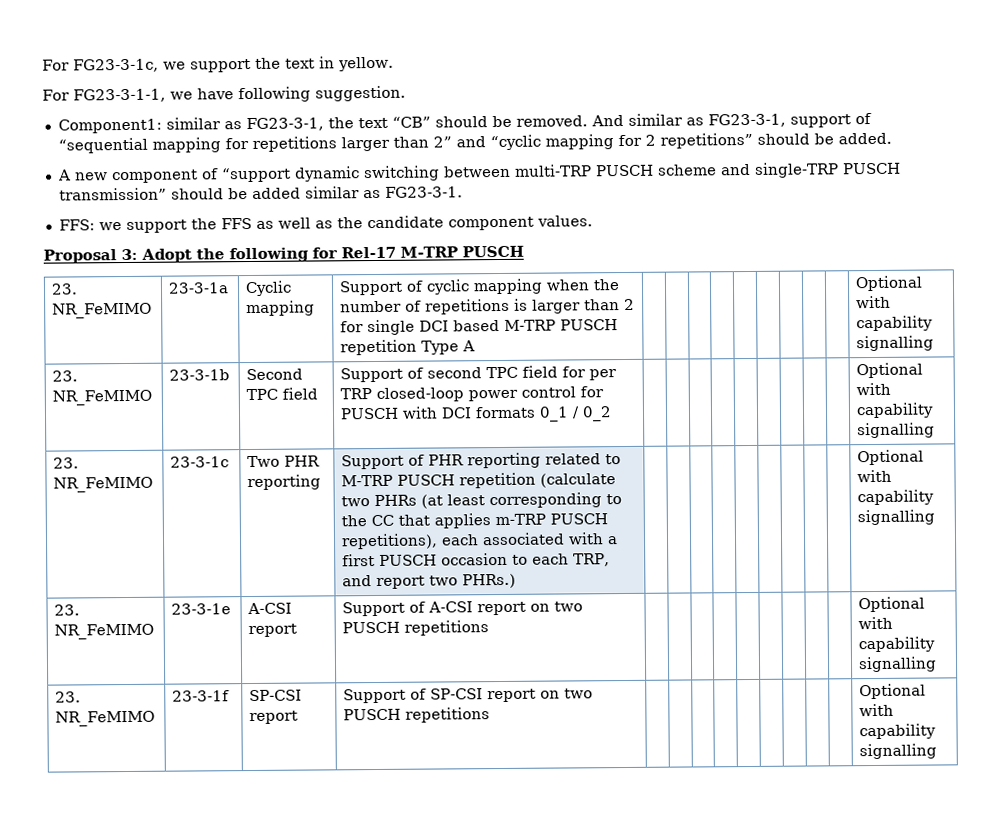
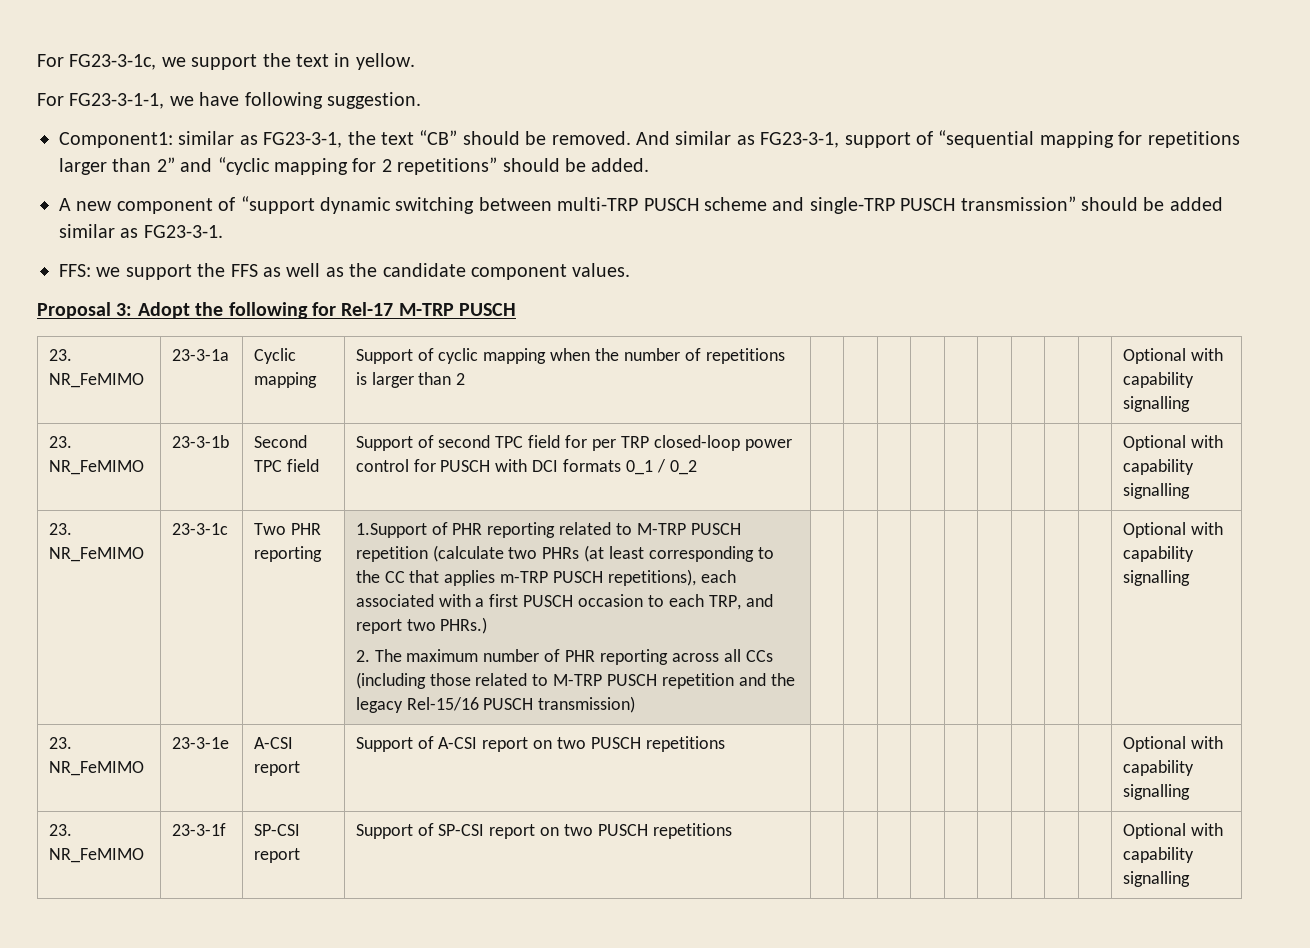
- 23. NR_FeMIMO | 23-3-1a | Cyclic mapping | Support of cyclic mapping when the number of repetitions is larger than 2 for single DCI based M-TRP PUSCH repetition Type A | | | | | | | | | | Optional with capability signalling
+ 23. NR_FeMIMO | 23-3-1a | Cyclic mapping | Support of cyclic mapping when the number of repetitions is larger than 2 | | | | | | | | | | Optional with capability signalling
- Support of PHR reporting related to M-TRP PUSCH repetition (calculate two PHRs (at least corresponding to the CC that applies m-TRP PUSCH repetitions), each associated with a first PUSCH occasion to each TRP, and report two PHRs.)
+ 1.Support of PHR reporting related to M-TRP PUSCH repetition (calculate two PHRs (at least corresponding to the CC that applies m-TRP PUSCH repetitions), each associated with a first PUSCH occasion to each TRP, and report two PHRs.)
+ 2. The maximum number of PHR reporting across all CCs (including those related to M-TRP PUSCH repetition and the legacy Rel-15/16 PUSCH transmission)

